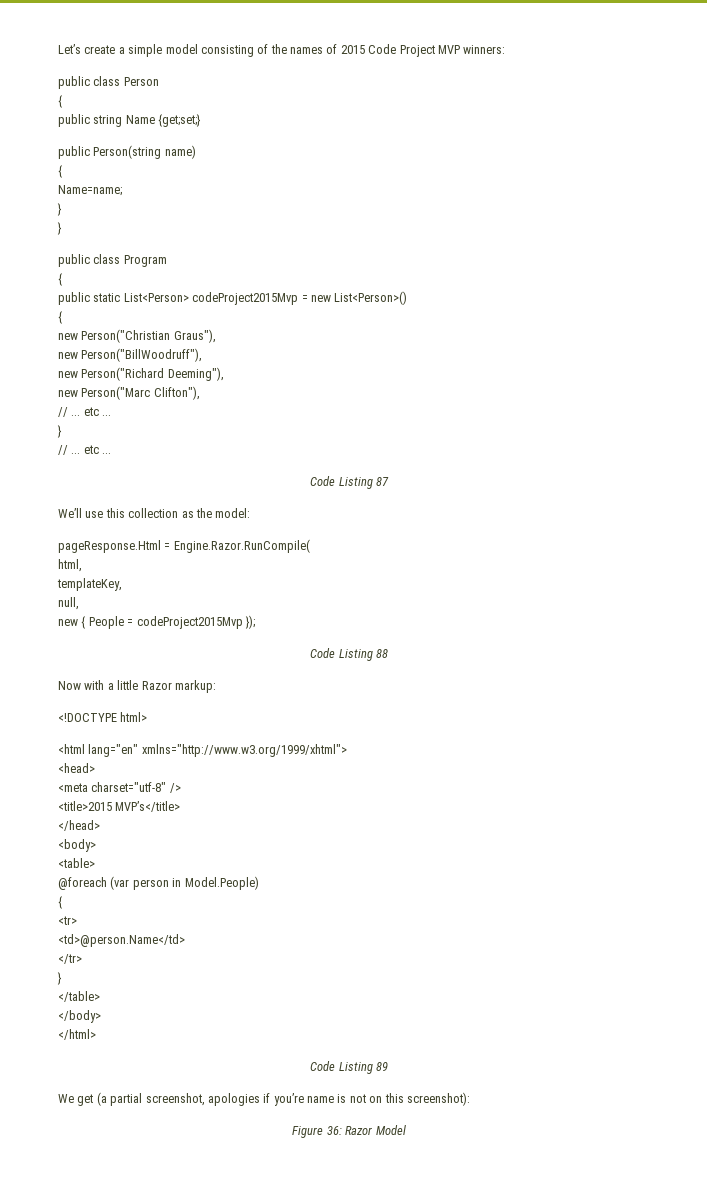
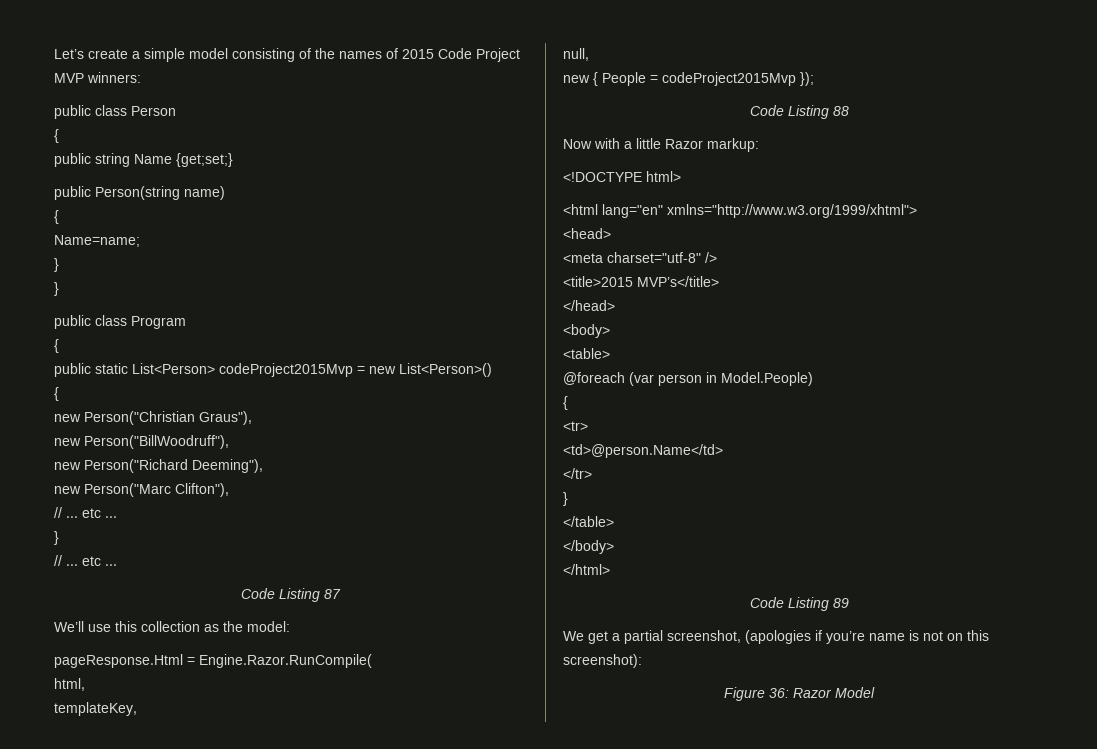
- We get (a partial screenshot, apologies if you’re name is not on this screenshot):
+ We get a partial screenshot, (apologies if you’re name is not on this screenshot):

